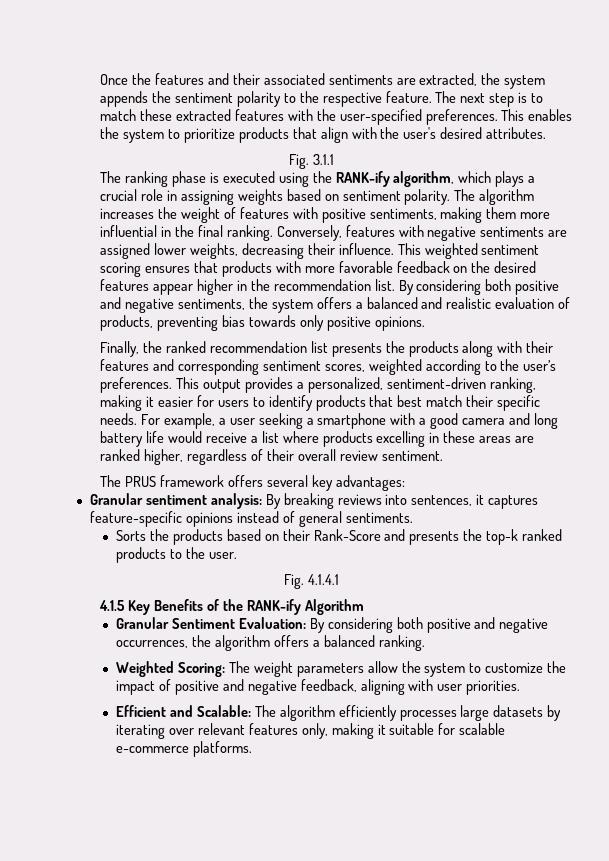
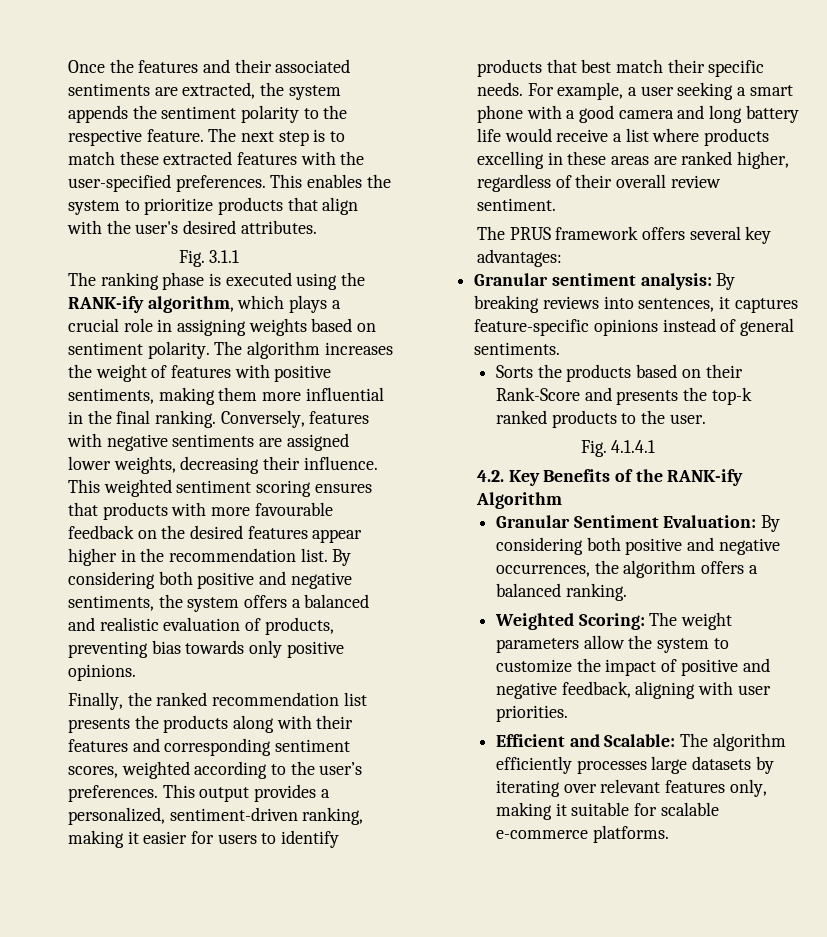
- This weighted sentiment scoring ensures that products with more favorable feedback on the desired features appear higher in the recommendation list.
+ This weighted sentiment scoring ensures that products with more favourable feedback on the desired features appear higher in the recommendation list.
- For example, a user seeking a smartphone with a good camera and long battery life would receive a list where products excelling in these areas are ranked higher, regardless of their overall review sentiment.
+ For example, a user seeking a smart phone with a good camera and long battery life would receive a list where products excelling in these areas are ranked higher, regardless of their overall review sentiment.
- 4.1.5 Key Benefits of the RANK-ify Algorithm
+ 4.2. Key Benefits of the RANK-ify Algorithm

